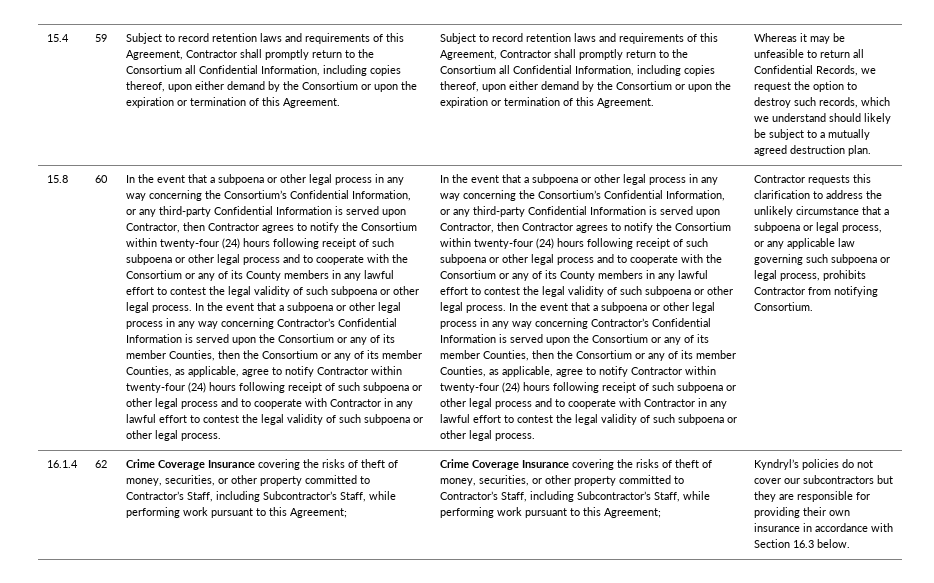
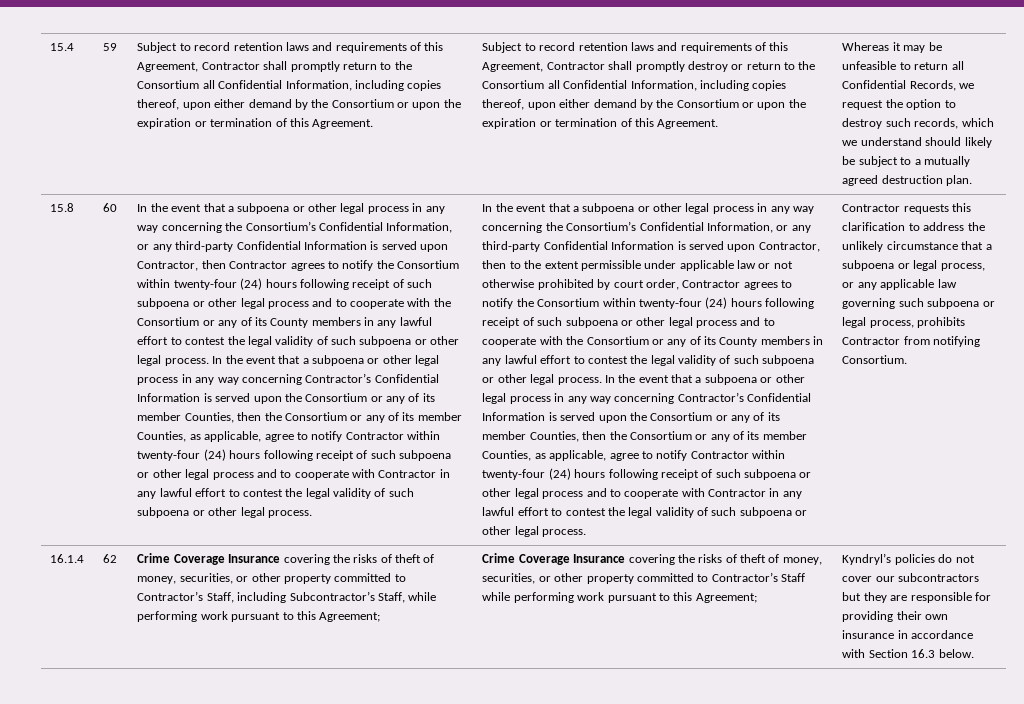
- Subject to record retention laws and requirements of this Agreement, Contractor shall promptly return to the Consortium all Confidential Information, including copies thereof, upon either demand by the Consortium or upon the expiration or termination of this Agreement. | Subject to record retention laws and requirements of this Agreement, Contractor shall promptly return to the Consortium all Confidential Information, including copies thereof, upon either demand by the Consortium or upon the expiration or termination of this Agreement.
+ Subject to record retention laws and requirements of this Agreement, Contractor shall promptly return to the Consortium all Confidential Information, including copies thereof, upon either demand by the Consortium or upon the expiration or termination of this Agreement. | Subject to record retention laws and requirements of this Agreement, Contractor shall promptly destroy or return to the Consortium all Confidential Information, including copies thereof, upon either demand by the Consortium or upon the expiration or termination of this Agreement.
- In the event that a subpoena or other legal process in any way concerning Contractor’s Confidential Information is served upon the Consortium or any of its member Counties, then the Consortium or any of its member Counties, as applicable, agree to notify Contractor within twenty-four (24) hours following receipt of such subpoena or other legal process and to cooperate with Contractor in any lawful effort to contest the legal validity of such subpoena or other legal process. | In the event that a subpoena or other legal process in any way concerning the Consortium’s Confidential Information, or any third-party Confidential Information is served upon Contractor, then Contractor agrees to notify the Consortium within twenty-four (24) hours following receipt of such subpoena or other legal process and to cooperate with the Consortium or any of its County members in any lawful effort to contest the legal validity of such subpoena or other legal process.
+ In the event that a subpoena or other legal process in any way concerning Contractor’s Confidential Information is served upon the Consortium or any of its member Counties, then the Consortium or any of its member Counties, as applicable, agree to notify Contractor within twenty-four (24) hours following receipt of such subpoena or other legal process and to cooperate with Contractor in any lawful effort to contest the legal validity of such subpoena or other legal process. | In the event that a subpoena or other legal process in any way concerning the Consortium’s Confidential Information, or any third-party Confidential Information is served upon Contractor, then to the extent permissible under applicable law or not otherwise prohibited by court order, Contractor agrees to notify the Consortium within twenty-four (24) hours following receipt of such subpoena or other legal process and to cooperate with the Consortium or any of its County members in any lawful effort to contest the legal validity of such subpoena or other legal process.
- Crime Coverage Insurance covering the risks of theft of money, securities, or other property committed to Contractor’s Staff, including Subcontractor’s Staff, while performing work pursuant to this Agreement; | Crime Coverage Insurance covering the risks of theft of money, securities, or other property committed to Contractor’s Staff, including Subcontractor’s Staff, while performing work pursuant to this Agreement;
+ Crime Coverage Insurance covering the risks of theft of money, securities, or other property committed to Contractor’s Staff, including Subcontractor’s Staff, while performing work pursuant to this Agreement; | Crime Coverage Insurance covering the risks of theft of money, securities, or other property committed to Contractor’s Staff while performing work pursuant to this Agreement;

